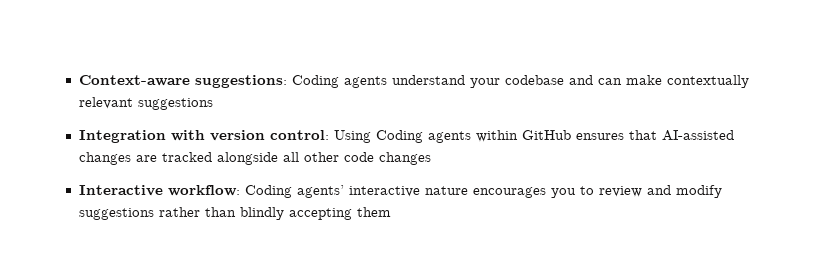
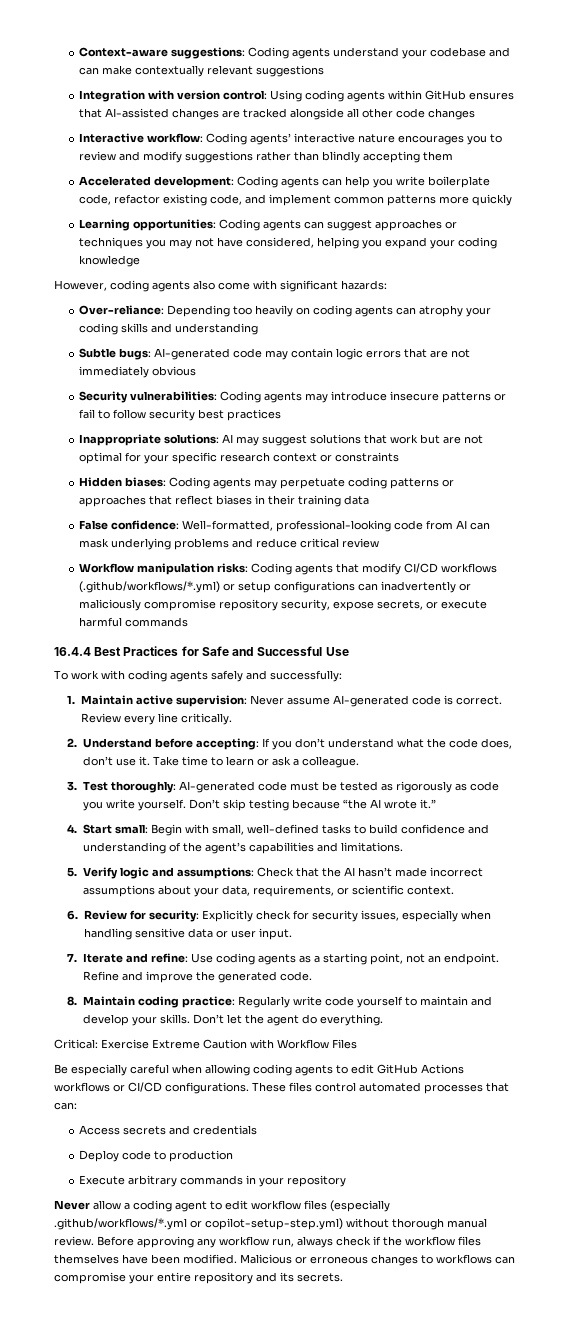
- Integration with version control: Using Coding agents within GitHub ensures that AI-assisted changes are tracked alongside all other code changes
+ Integration with version control: Using coding agents within GitHub ensures that AI-assisted changes are tracked alongside all other code changes
+ Accelerated development: Coding agents can help you write boilerplate code, refactor existing code, and implement common patterns more quickly
+ Learning opportunities: Coding agents can suggest approaches or techniques you may not have considered, helping you expand your coding knowledge
+ However, coding agents also come with significant hazards:
+ Over-reliance: Depending too heavily on coding agents can atrophy your coding skills and understanding
+ Subtle bugs: AI-generated code may contain logic errors that are not immediately obvious
+ Security vulnerabilities: Coding agents may introduce insecure patterns or fail to follow security best practices
+ Inappropriate solutions: AI may suggest solutions that work but are not optimal for your specific research context or constraints
+ Hidden biases: Coding agents may perpetuate coding patterns or approaches that reflect biases in their training data
+ False confidence: Well-formatted, professional-looking code from AI can mask underlying problems and reduce critical review
+ Workflow manipulation risks: Coding agents that modify CI/CD workflows (.github/workflows/*.yml) or setup configurations can inadvertently or maliciously compromise repository security, expose secrets, or execute harmful commands
+ 16.4.4 Best Practices for Safe and Successful Use
+ To work with coding agents safely and successfully:
+ 1. Maintain active supervision: Never assume AI-generated code is correct. Review every line critically.
+ 2. Understand before accepting: If you don’t understand what the code does, don’t use it. Take time to learn or ask a colleague.
+ 3. Test thoroughly: AI-generated code must be tested as rigorously as code you write yourself. Don’t skip testing because “the AI wrote it.”
+ 4. Start small: Begin with small, well-defined tasks to build confidence and understanding of the agent’s capabilities and limitations.
+ 5. Verify logic and assumptions: Check that the AI hasn’t made incorrect assumptions about your data, requirements, or scientific context.
+ 6. Review for security: Explicitly check for security issues, especially when handling sensitive data or user input.
+ 7. Iterate and refine: Use coding agents as a starting point, not an endpoint. Refine and improve the generated code.
+ 8. Maintain coding practice: Regularly write code yourself to maintain and develop your skills. Don’t let the agent do everything.
+ Critical: Exercise Extreme Caution with Workflow Files
+ Be especially careful when allowing coding agents to edit GitHub Actions workflows or CI/CD configurations. These files control automated processes that can:
+ Access secrets and credentials
+ Deploy code to production
+ Execute arbitrary commands in your repository
+ Never allow a coding agent to edit workflow files (especially .github/workflows/*.yml or copilot-setup-step.yml) without thorough manual review. Before approving any workflow run, always check if the workflow files themselves have been modified. Malicious or erroneous changes to workflows can compromise your entire repository and its secrets.

